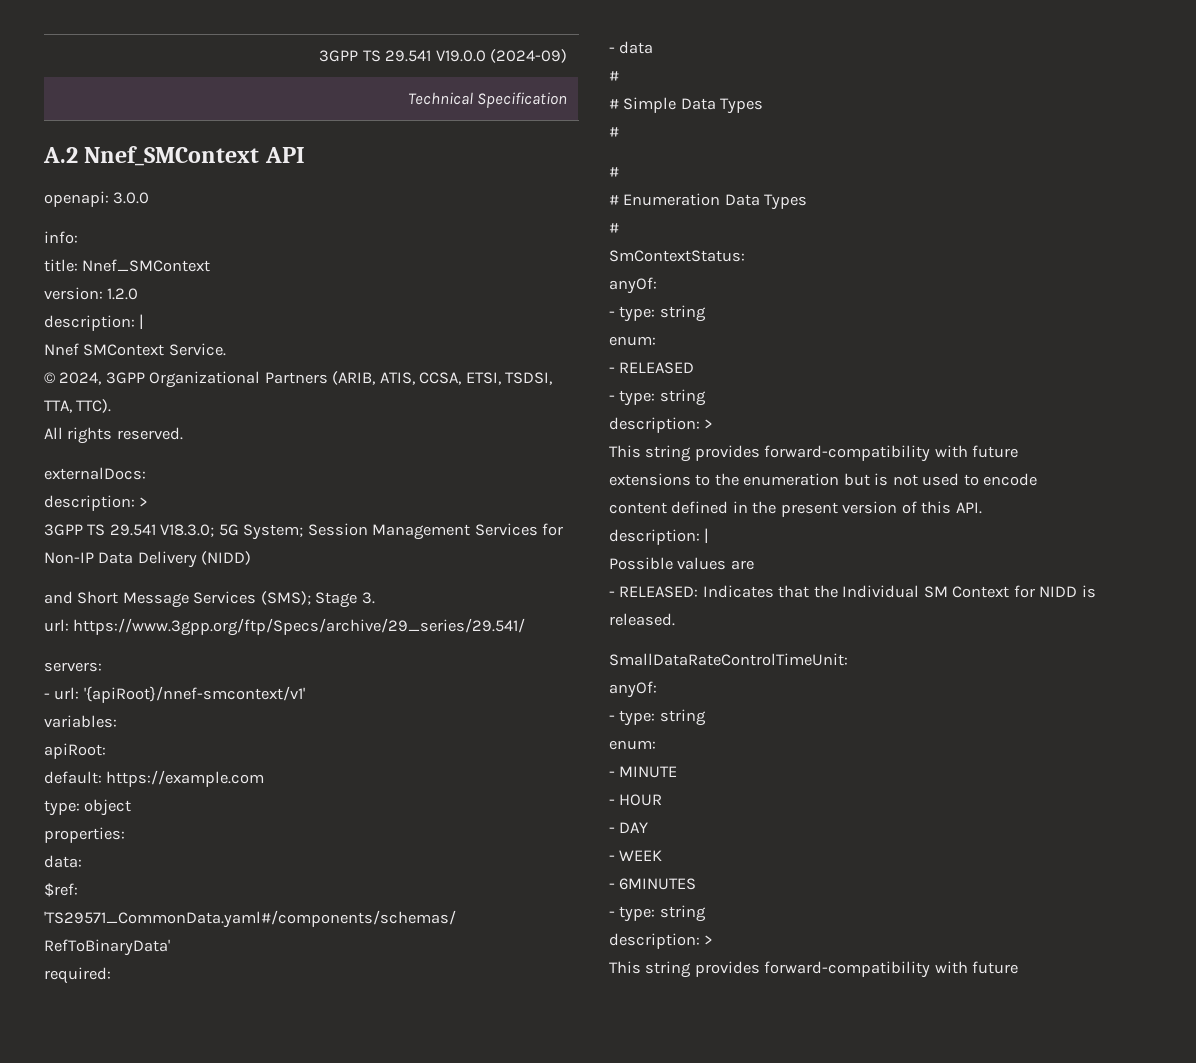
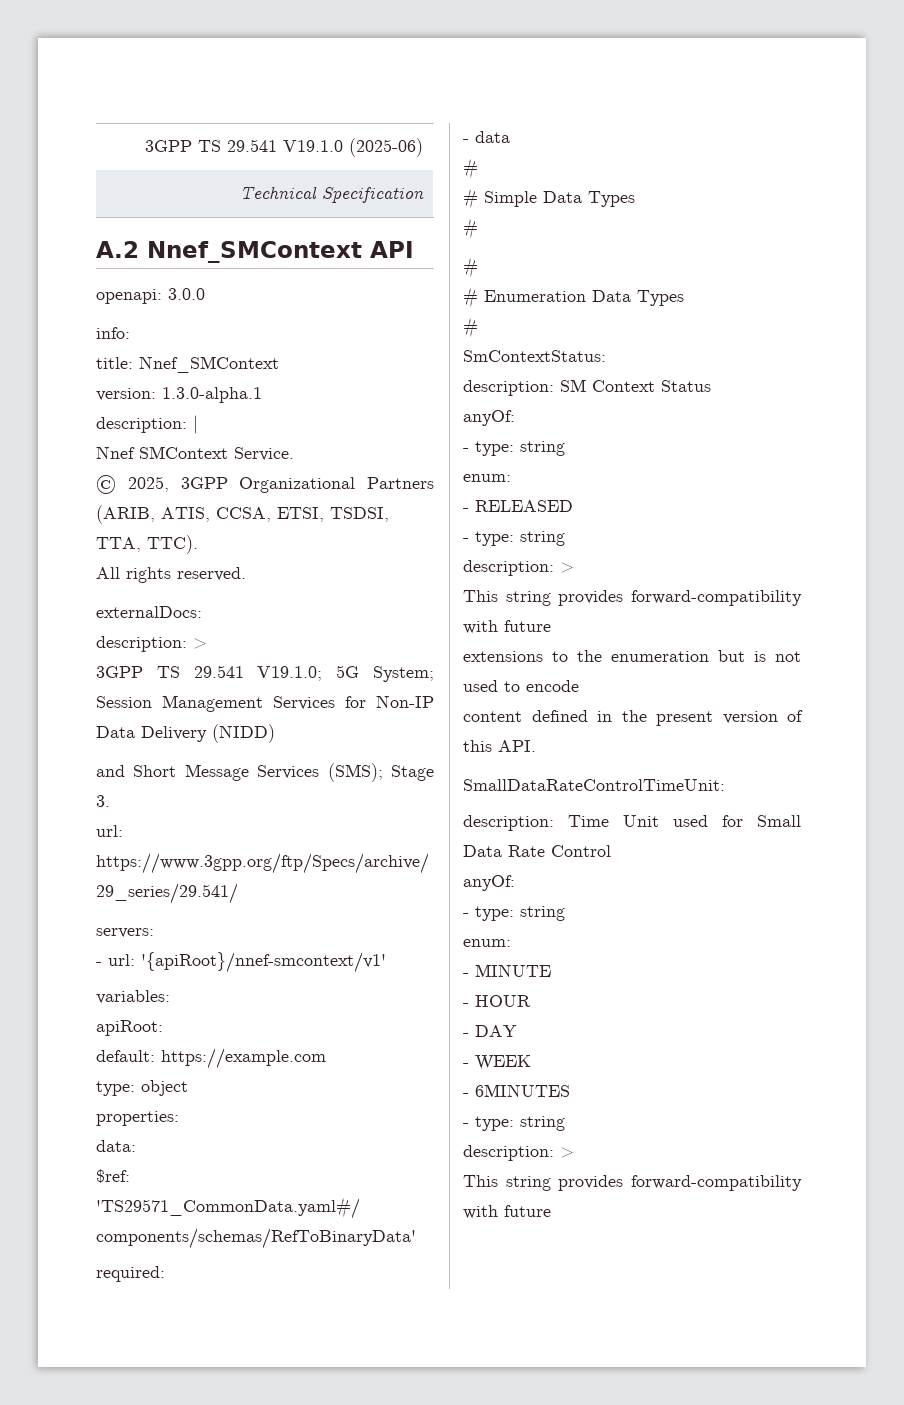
- 3GPP TS 29.541 V19.0.0 (2024-09)
+ 3GPP TS 29.541 V19.1.0 (2025-06)
- version: 1.2.0
+ version: 1.3.0-alpha.1
- © 2024, 3GPP Organizational Partners (ARIB, ATIS, CCSA, ETSI, TSDSI, TTA, TTC).
+ © 2025, 3GPP Organizational Partners (ARIB, ATIS, CCSA, ETSI, TSDSI, TTA, TTC).
- 3GPP TS 29.541 V18.3.0; 5G System; Session Management Services for Non-IP Data Delivery (NIDD)
+ 3GPP TS 29.541 V19.1.0; 5G System; Session Management Services for Non-IP Data Delivery (NIDD)
+ description: SM Context Status
  content defined in the present version of this API.
- description: |
- Possible values are
- - RELEASED: Indicates that the Individual SM Context for NIDD is released.
  SmallDataRateControlTimeUnit:
+ description: Time Unit used for Small Data Rate Control

